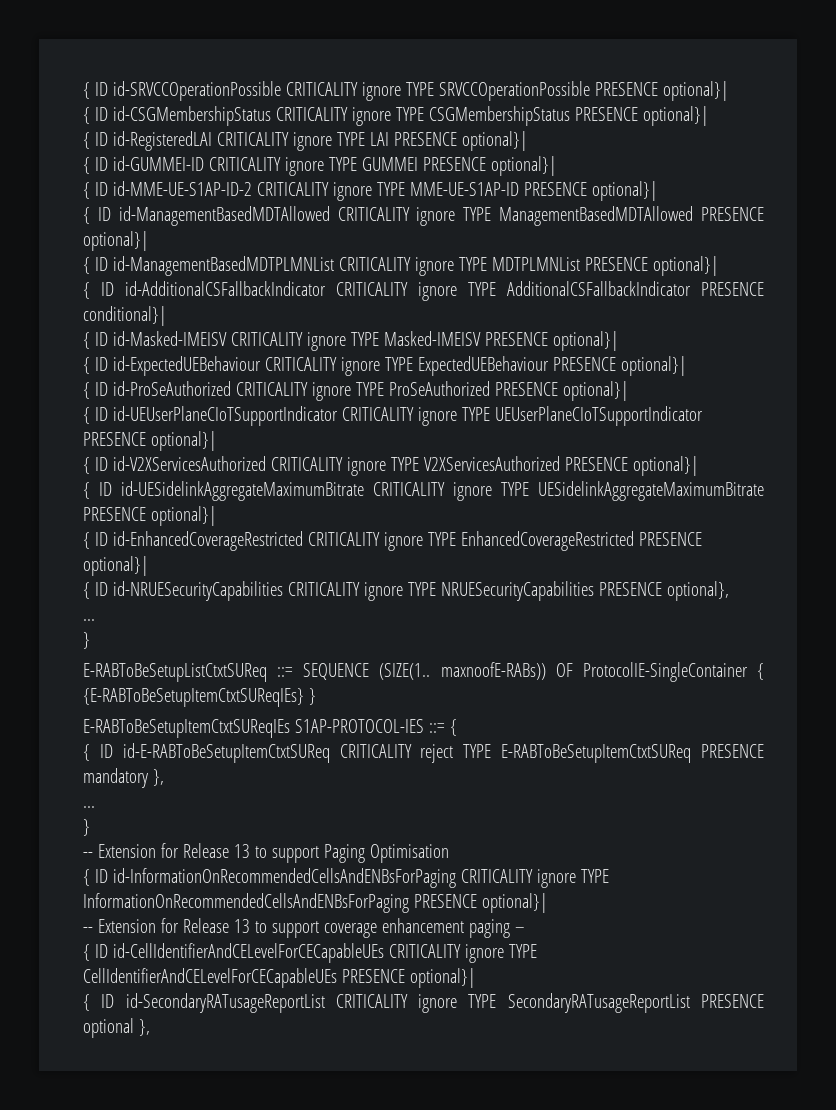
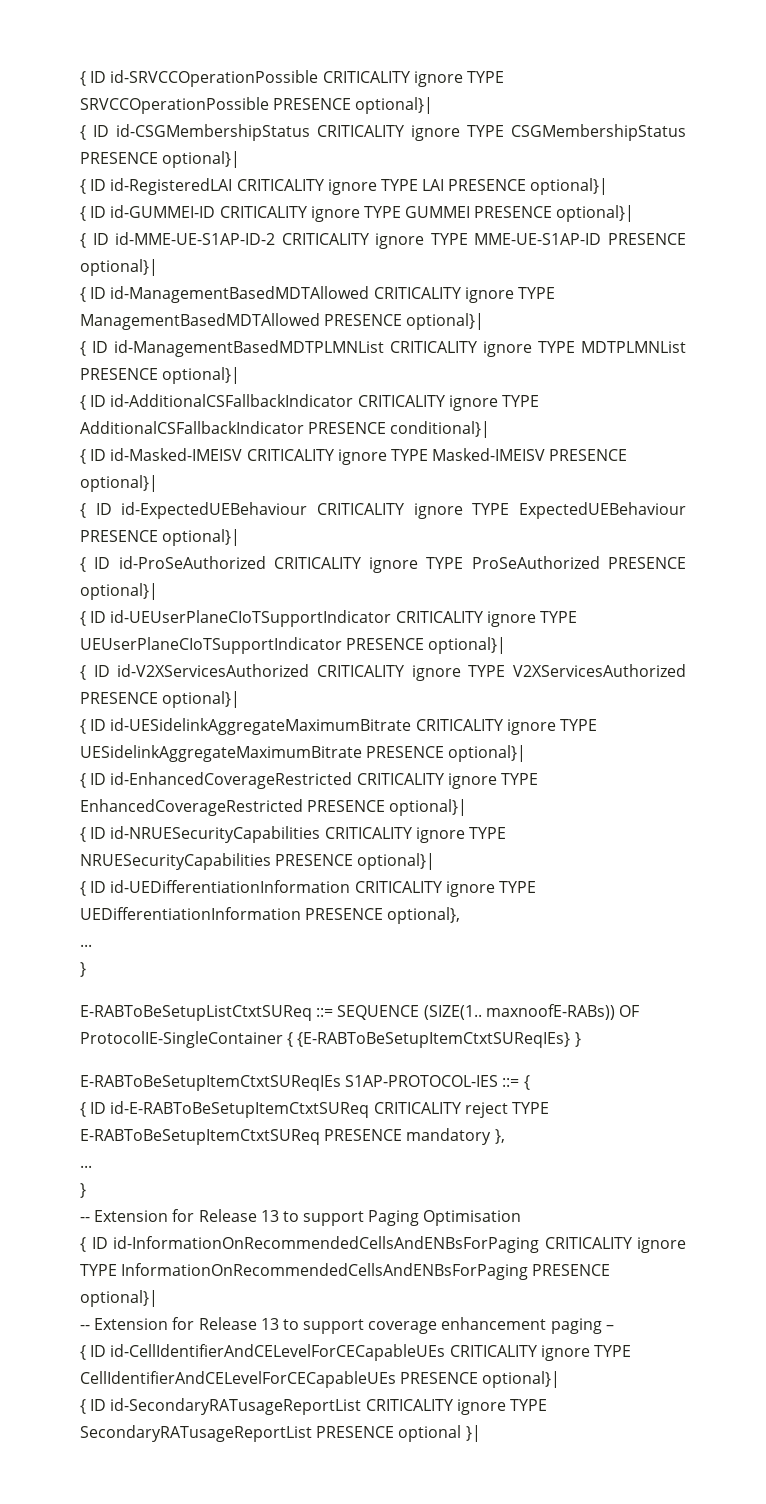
- { ID id-NRUESecurityCapabilities CRITICALITY ignore TYPE NRUESecurityCapabilities PRESENCE optional},
+ { ID id-NRUESecurityCapabilities CRITICALITY ignore TYPE NRUESecurityCapabilities PRESENCE optional}|
+ { ID id-UEDifferentiationInformation CRITICALITY ignore TYPE UEDifferentiationInformation PRESENCE optional},
- { ID id-SecondaryRATusageReportList CRITICALITY ignore TYPE SecondaryRATusageReportList PRESENCE optional },
+ { ID id-SecondaryRATusageReportList CRITICALITY ignore TYPE SecondaryRATusageReportList PRESENCE optional }|

